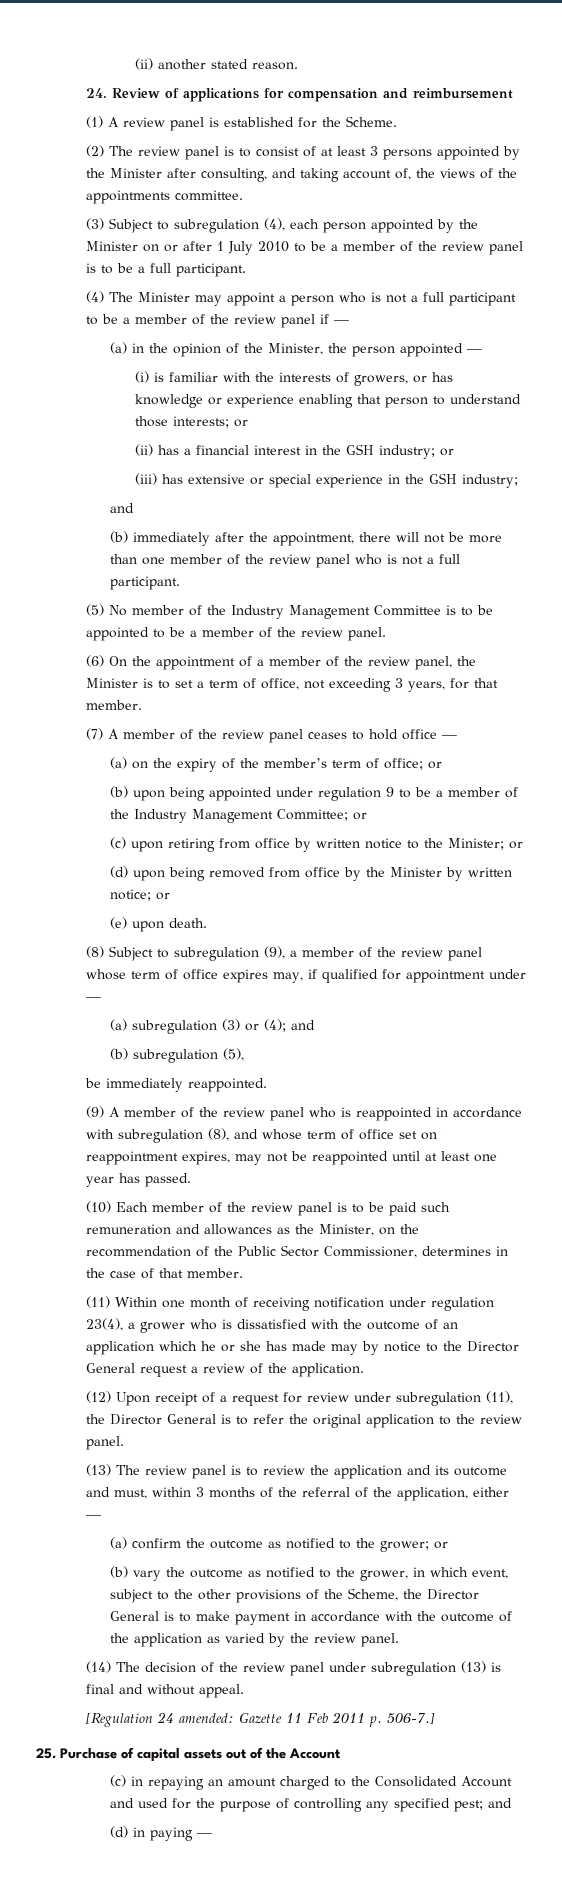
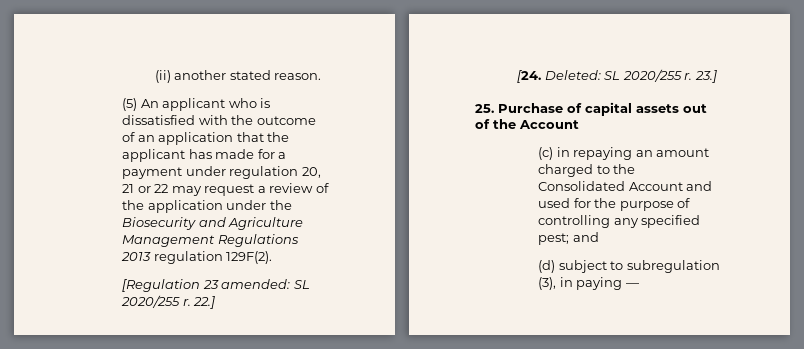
- 24. Review of applications for compensation and reimbursement
- (1) A review panel is established for the Scheme.
- (2) The review panel is to consist of at least 3 persons appointed by the Minister after consulting, and taking account of, the views of the appointments committee.
- (3) Subject to subregulation (4), each person appointed by the Minister on or after 1 July 2010 to be a member of the review panel is to be a full participant.
- (4) The Minister may appoint a person who is not a full participant to be a member of the review panel if —
- (a) in the opinion of the Minister, the person appointed —
- (i) is familiar with the interests of growers, or has knowledge or experience enabling that person to understand those interests; or
- (ii) has a financial interest in the GSH industry; or
- (iii) has extensive or special experience in the GSH industry;
- and
- (b) immediately after the appointment, there will not be more than one member of the review panel who is not a full participant.
- (5) No member of the Industry Management Committee is to be appointed to be a member of the review panel.
- (6) On the appointment of a member of the review panel, the Minister is to set a term of office, not exceeding 3 years, for that member.
- (7) A member of the review panel ceases to hold office —
- (a) on the expiry of the member’s term of office; or
- (b) upon being appointed under regulation 9 to be a member of the Industry Management Committee; or
- (c) upon retiring from office by written notice to the Minister; or
- (d) upon being removed from office by the Minister by written notice; or
- (e) upon death.
- (8) Subject to subregulation (9), a member of the review panel whose term of office expires may, if qualified for appointment under —
- (a) subregulation (3) or (4); and
- (b) subregulation (5),
- be immediately reappointed.
- (9) A member of the review panel who is reappointed in accordance with subregulation (8), and whose term of office set on reappointment expires, may not be reappointed until at least one year has passed.
- (10) Each member of the review panel is to be paid such remuneration and allowances as the Minister, on the recommendation of the Public Sector Commissioner, determines in the case of that member.
- (11) Within one month of receiving notification under regulation 23(4), a grower who is dissatisfied with the outcome of an application which he or she has made may by notice to the Director General request a review of the application.
- (12) Upon receipt of a request for review under subregulation (11), the Director General is to refer the original application to the review panel.
- (13) The review panel is to review the application and its outcome and must, within 3 months of the referral of the application, either —
- (a) confirm the outcome as notified to the grower; or
- (b) vary the outcome as notified to the grower, in which event, subject to the other provisions of the Scheme, the Director General is to make payment in accordance with the outcome of the application as varied by the review panel.
- (14) The decision of the review panel under subregulation (13) is final and without appeal.
- [Regulation 24 amended: Gazette 11 Feb 2011 p. 506-7.]
+ (5) An applicant who is dissatisfied with the outcome of an application that the applicant has made for a payment under regulation 20, 21 or 22 may request a review of the application under the Biosecurity and Agriculture Management Regulations 2013 regulation 129F(2).
+ [Regulation 23 amended: SL 2020/255 r. 22.]
+ [24. Deleted: SL 2020/255 r. 23.]
- (d) in paying —
+ (d) subject to subregulation (3), in paying —

